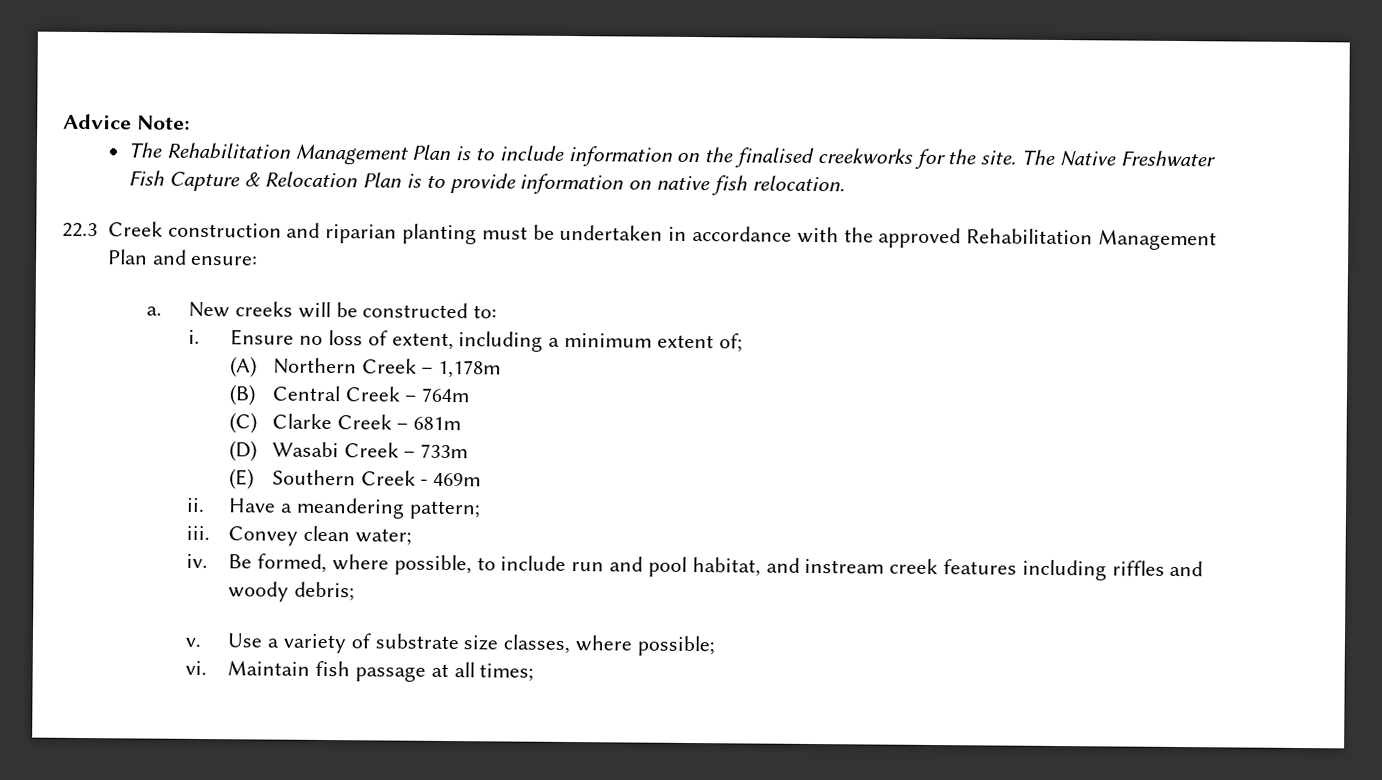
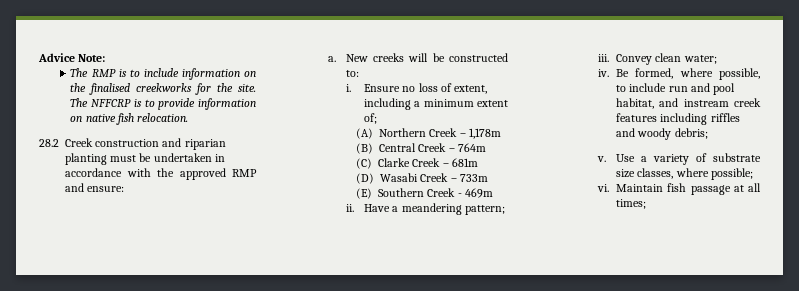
- The Rehabilitation Management Plan is to include information on the finalised creekworks for the site.
+ The RMP is to include information on the finalised creekworks for the site.
- The Native Freshwater Fish Capture & Relocation Plan is to provide information on native fish relocation.
+ The NFFCRP is to provide information on native fish relocation.
- 22.3 Creek construction and riparian planting must be undertaken in accordance with the approved Rehabilitation Management Plan and ensure:
+ 28.2 Creek construction and riparian planting must be undertaken in accordance with the approved RMP and ensure:

